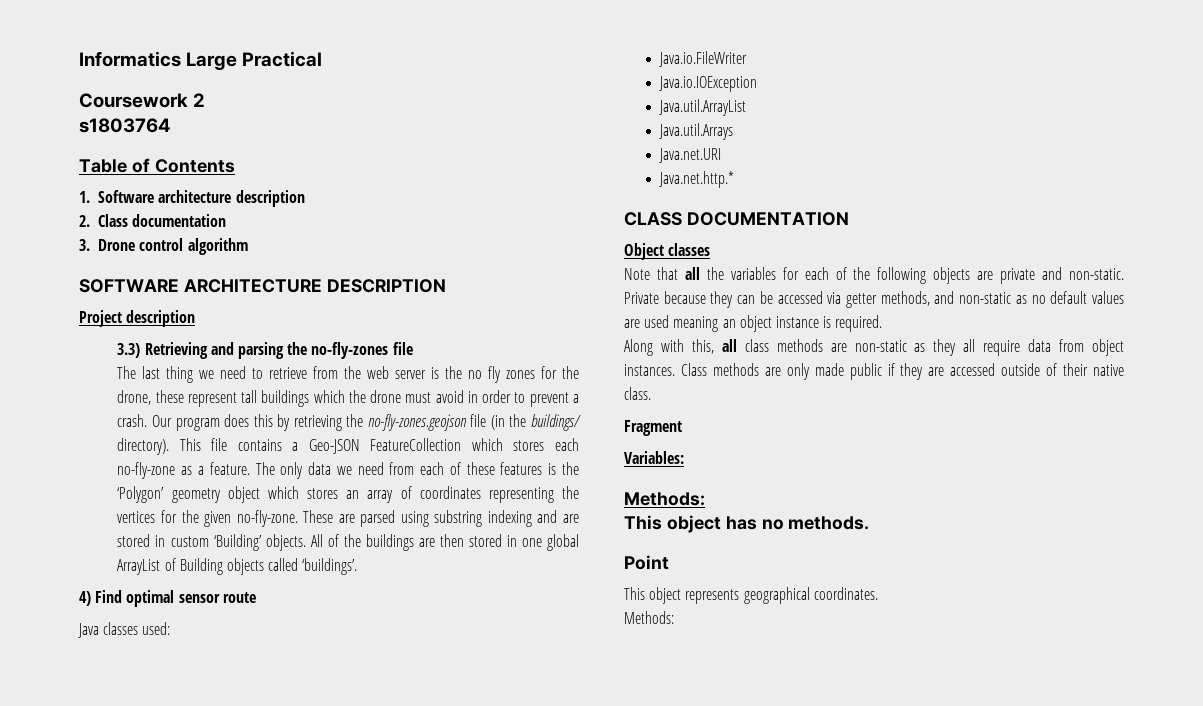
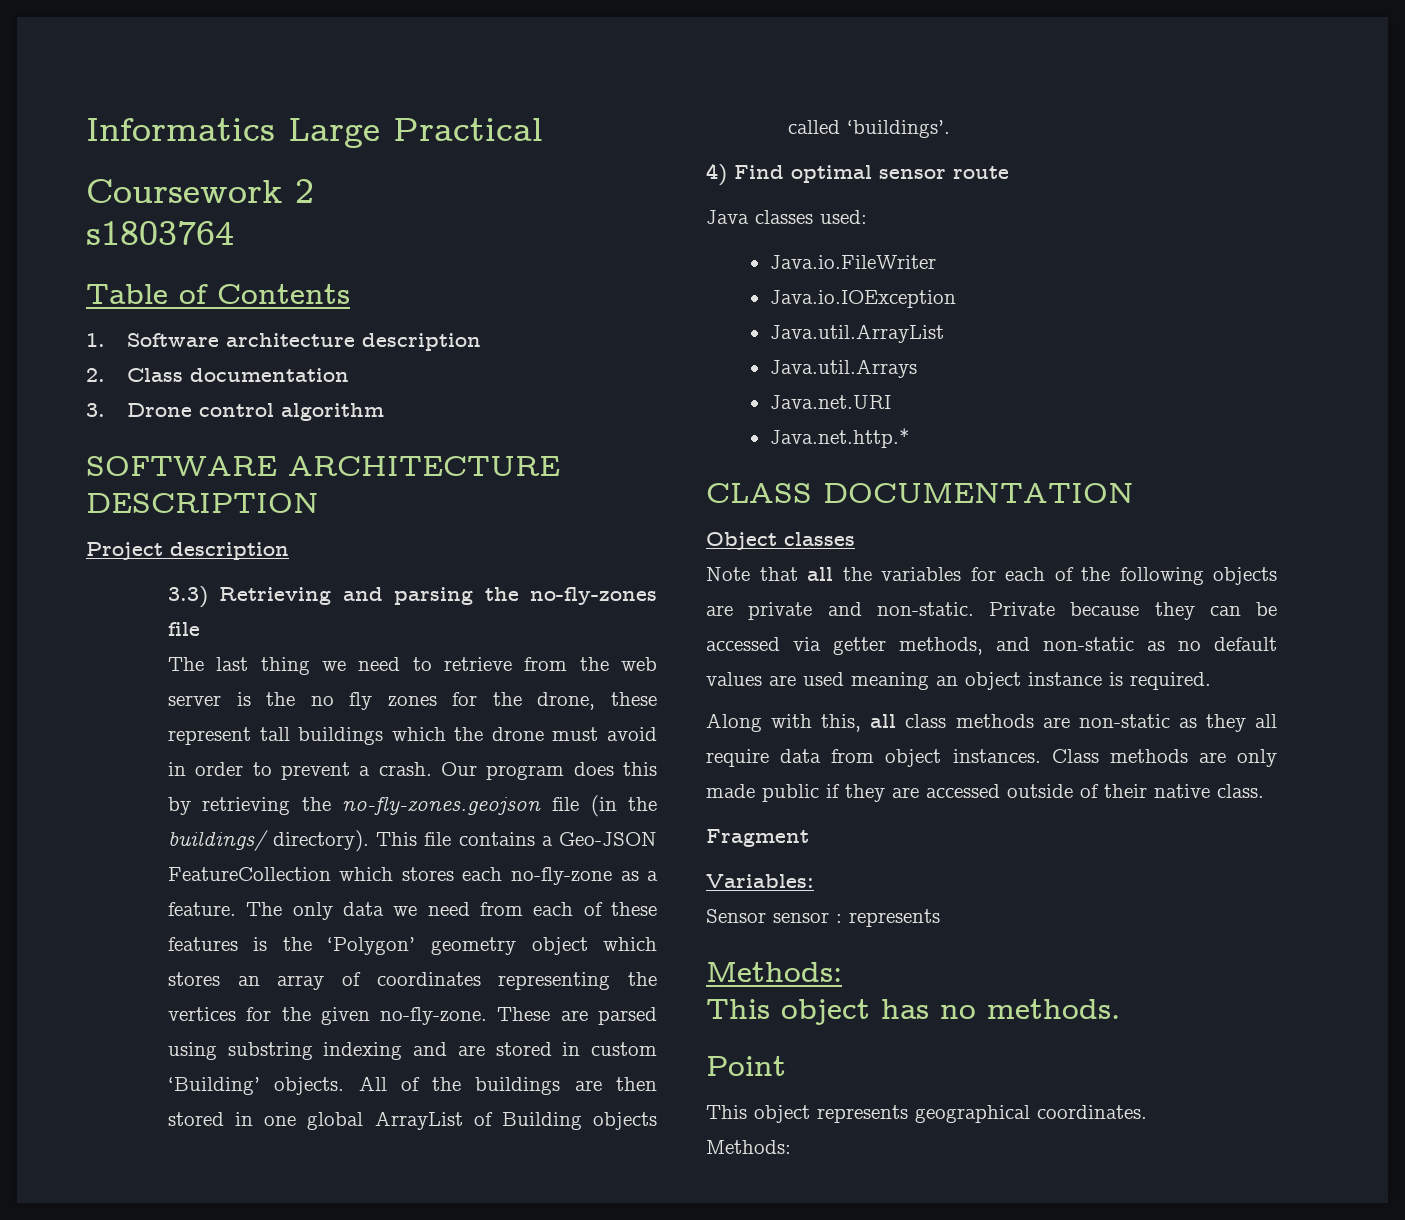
+ Sensor sensor : represents

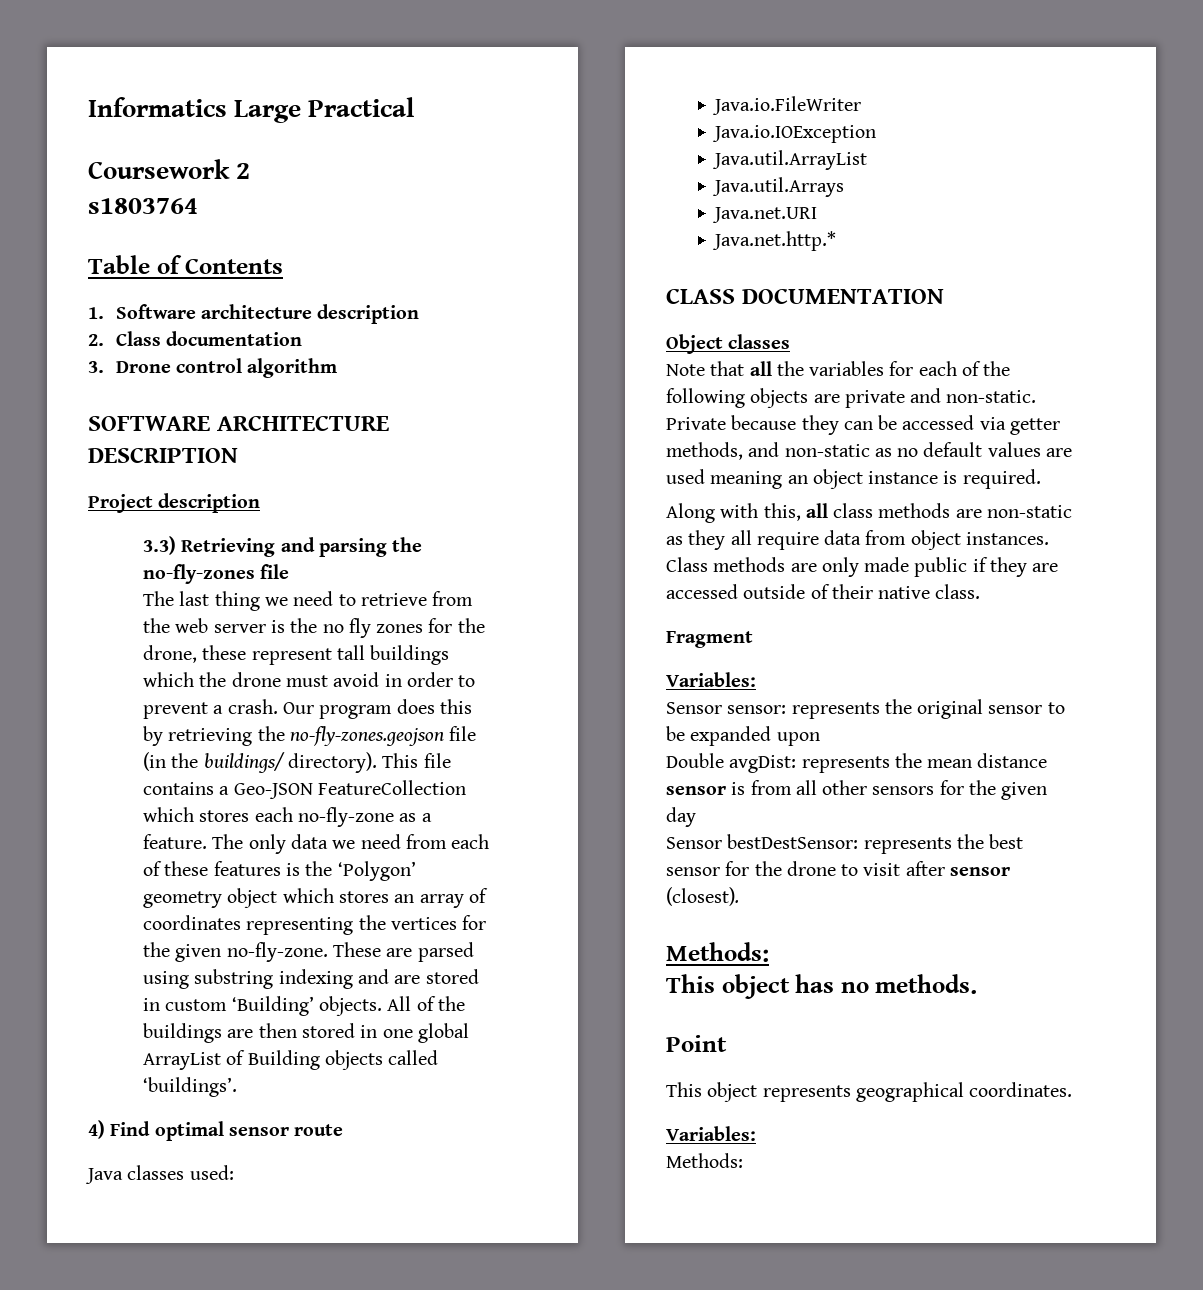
- Sensor sensor : represents
+ Sensor sensor: represents the original sensor to be expanded upon
+ Double avgDist: represents the mean distance sensor is from all other sensors for the given day
+ Sensor bestDestSensor: represents the best sensor for the drone to visit after sensor (closest).
  This object represents geographical coordinates.
+ Variables:

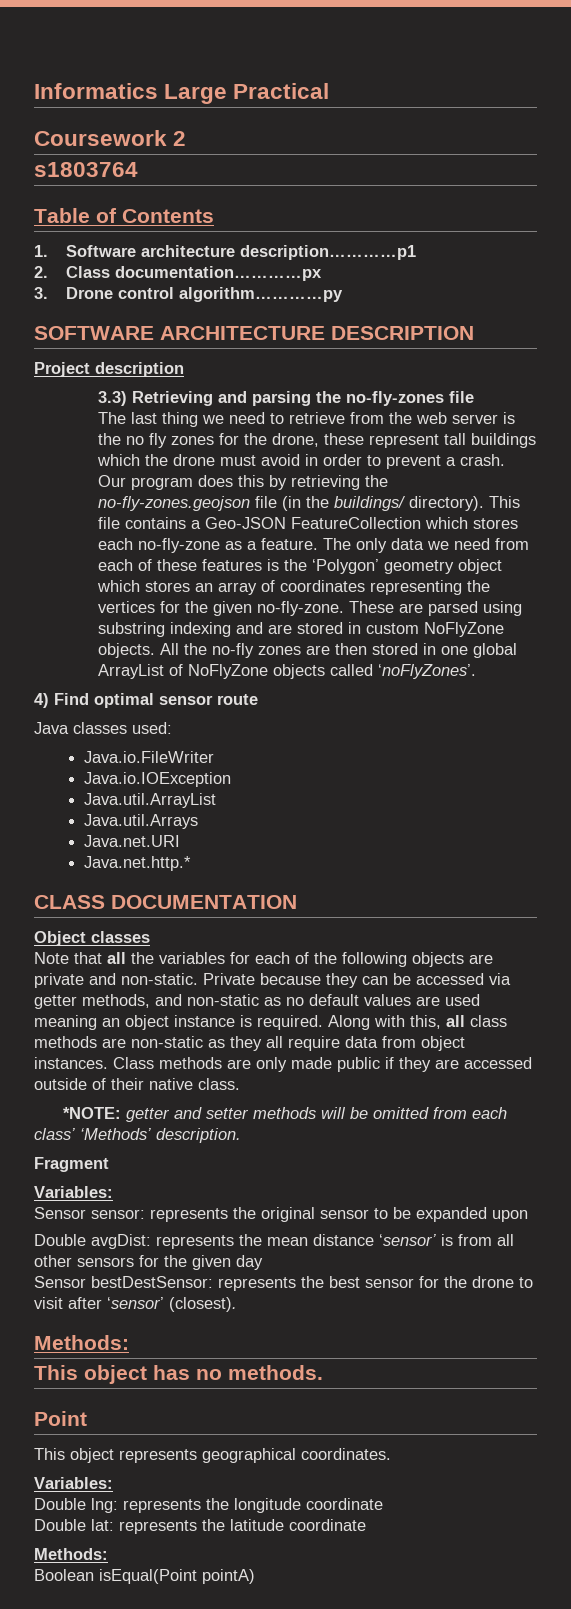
- 1. Software architecture description
+ 1. Software architecture description…………p1
- 2. Class documentation
+ 2. Class documentation…………px
- 3. Drone control algorithm
+ 3. Drone control algorithm…………py
- These are parsed using substring indexing and are stored in custom ‘Building’ objects.
+ These are parsed using substring indexing and are stored in custom NoFlyZone objects.
- All of the buildings are then stored in one global ArrayList of Building objects called ‘buildings’.
+ All the no-fly zones are then stored in one global ArrayList of NoFlyZone objects called ‘noFlyZones’.
- Private because they can be accessed via getter methods, and non-static as no default values are used meaning an object instance is required.
- Along with this, all class methods are non-static as they all require data from object instances.
+ Private because they can be accessed via getter methods, and non-static as no default values are used meaning an object instance is required. Along with this, all class methods are non-static as they all require data from object instances.
+ *NOTE: getter and setter methods will be omitted from each class’ ‘Methods’ description.
- Double avgDist: represents the mean distance sensor is from all other sensors for the given day
+ Double avgDist: represents the mean distance ‘sensor’ is from all other sensors for the given day
- Sensor bestDestSensor: represents the best sensor for the drone to visit after sensor (closest).
+ Sensor bestDestSensor: represents the best sensor for the drone to visit after ‘sensor’ (closest).
  This object represents geographical coordinates.
  Variables:
+ Double lng: represents the longitude coordinate
+ Double lat: represents the latitude coordinate
  Methods:
+ Boolean isEqual(Point pointA)

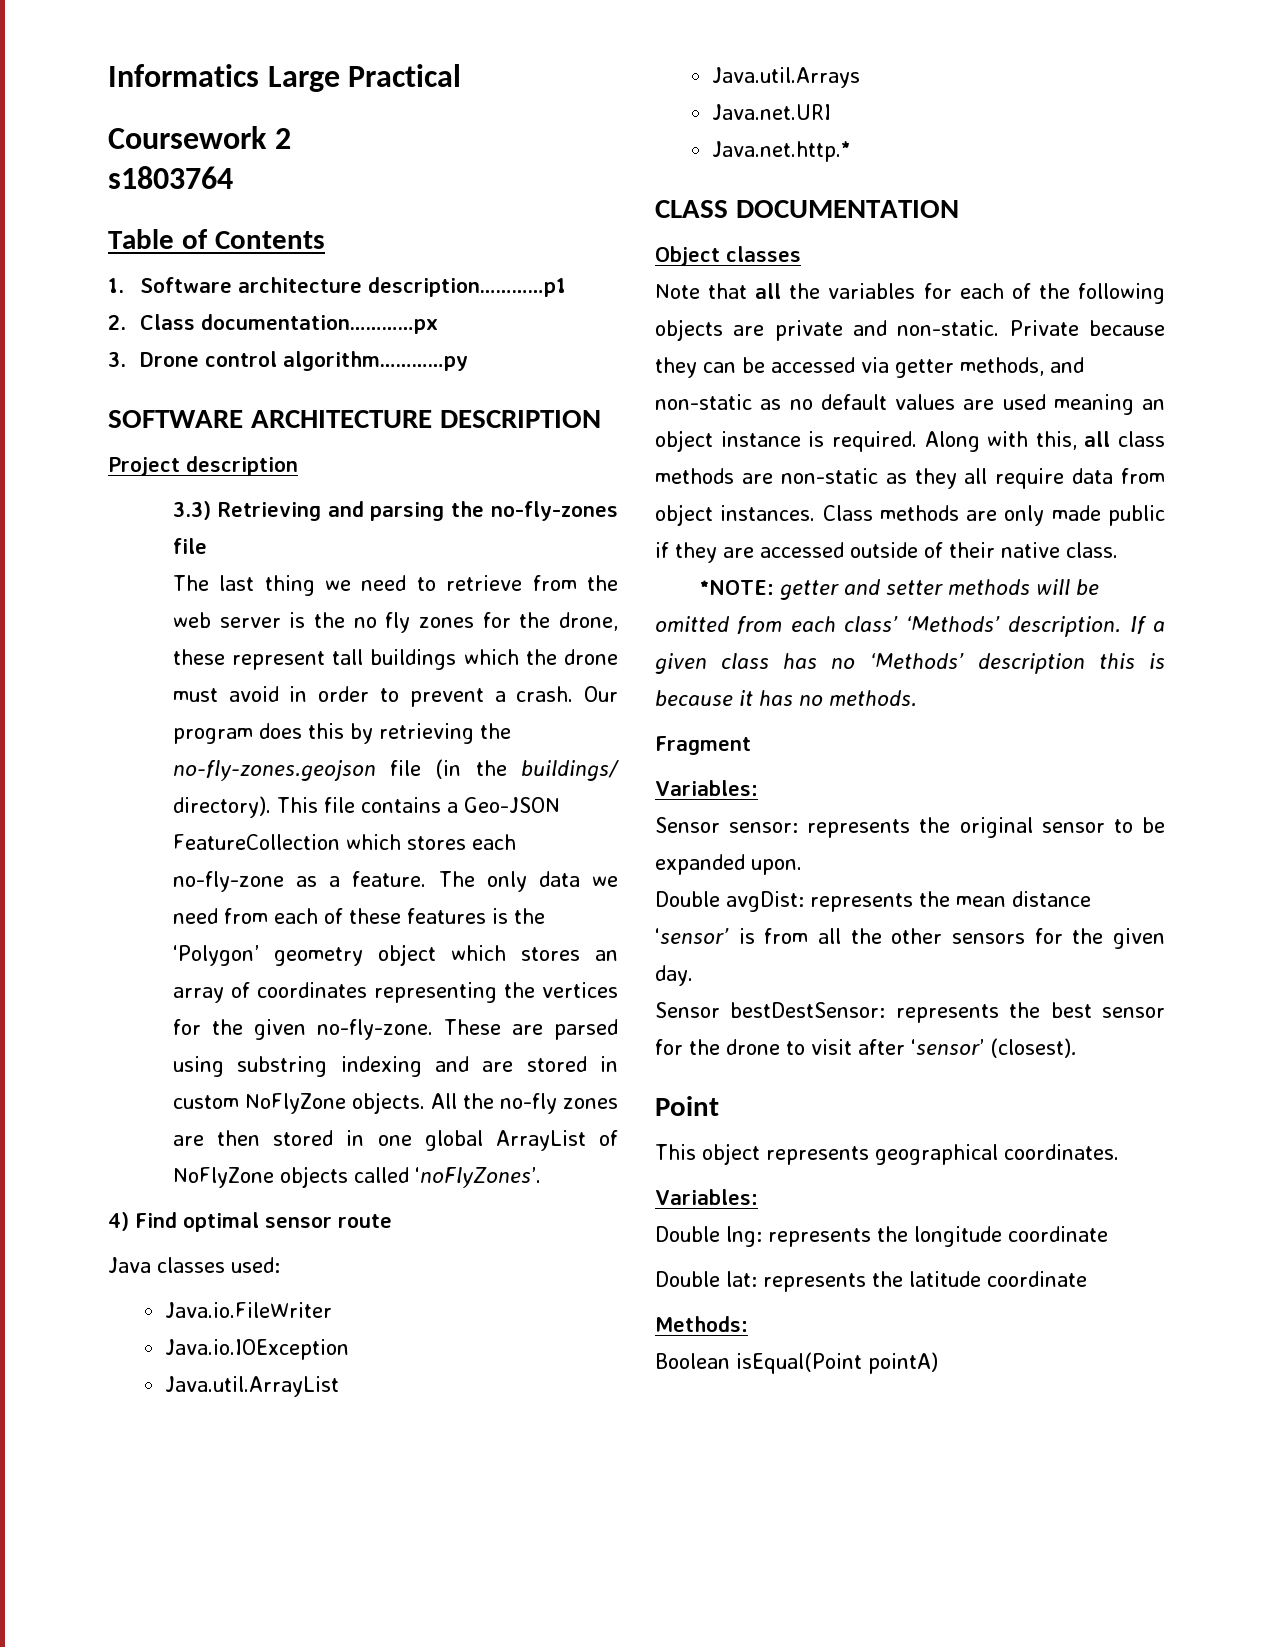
+ If a given class has no ‘Methods’ description this is because it has no methods.
- Sensor sensor: represents the original sensor to be expanded upon
+ Sensor sensor: represents the original sensor to be expanded upon.
- Double avgDist: represents the mean distance ‘sensor’ is from all other sensors for the given day
+ Double avgDist: represents the mean distance ‘sensor’ is from all the other sensors for the given day.
  Sensor bestDestSensor: represents the best sensor for the drone to visit after ‘sensor’ (closest).
- Methods:
- This object has no methods.

